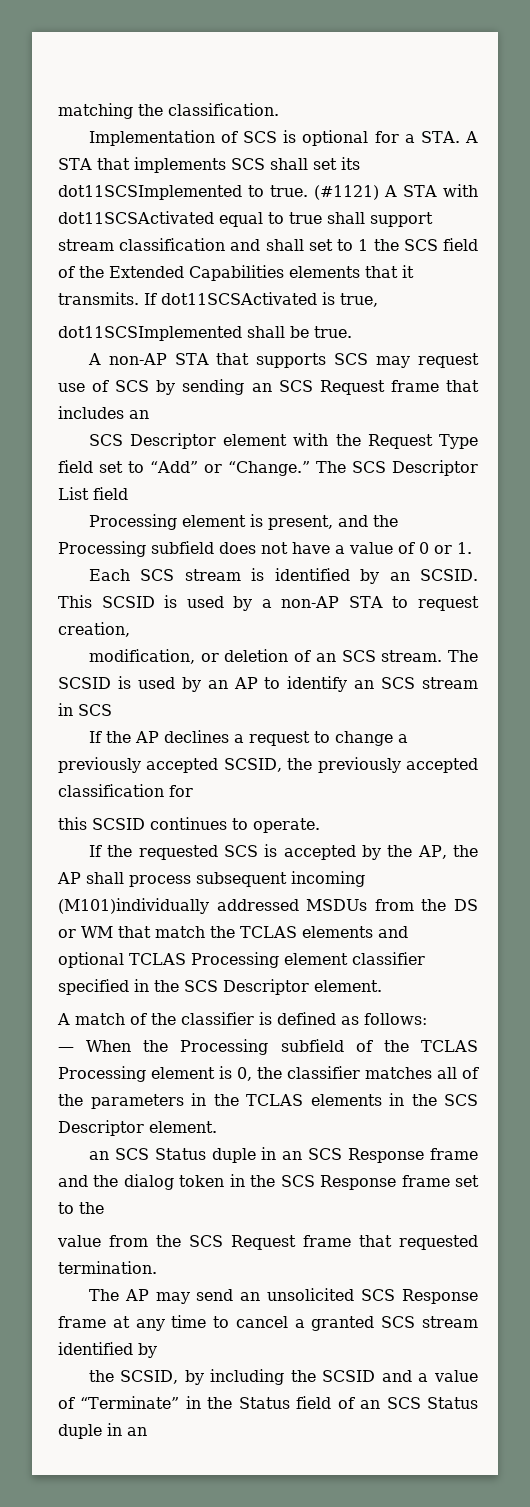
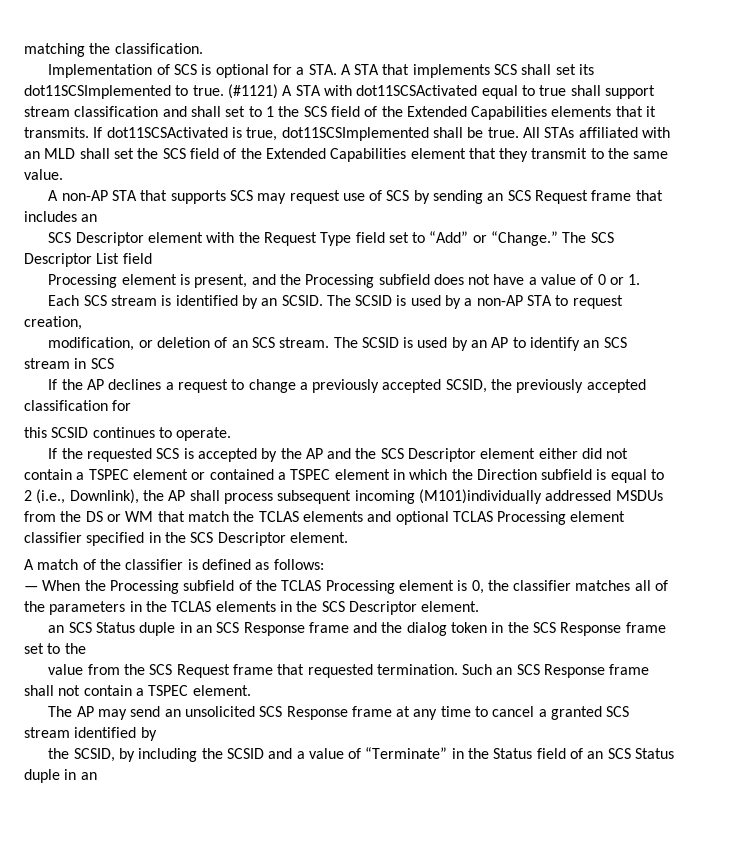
- If dot11SCSActivated is true,
- dot11SCSImplemented shall be true.
+ If dot11SCSActivated is true, dot11SCSImplemented shall be true. All STAs affiliated with an MLD shall set the SCS field of the Extended Capabilities element that they transmit to the same value.
- This SCSID is used by a non-AP STA to request creation,
+ The SCSID is used by a non-AP STA to request creation,
- If the requested SCS is accepted by the AP, the AP shall process subsequent incoming (M101)individually addressed MSDUs from the DS or WM that match the TCLAS elements and optional TCLAS Processing element classifier specified in the SCS Descriptor element.
+ If the requested SCS is accepted by the AP and the SCS Descriptor element either did not contain a TSPEC element or contained a TSPEC element in which the Direction subfield is equal to 2 (i.e., Downlink), the AP shall process subsequent incoming (M101)individually addressed MSDUs from the DS or WM that match the TCLAS elements and optional TCLAS Processing element classifier specified in the SCS Descriptor element.
+ Such an SCS Response frame shall not contain a TSPEC element.

